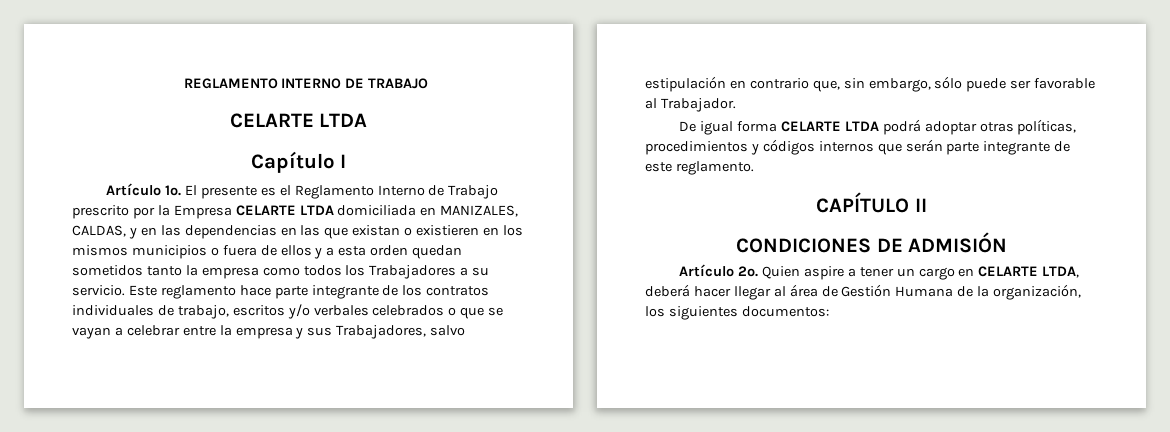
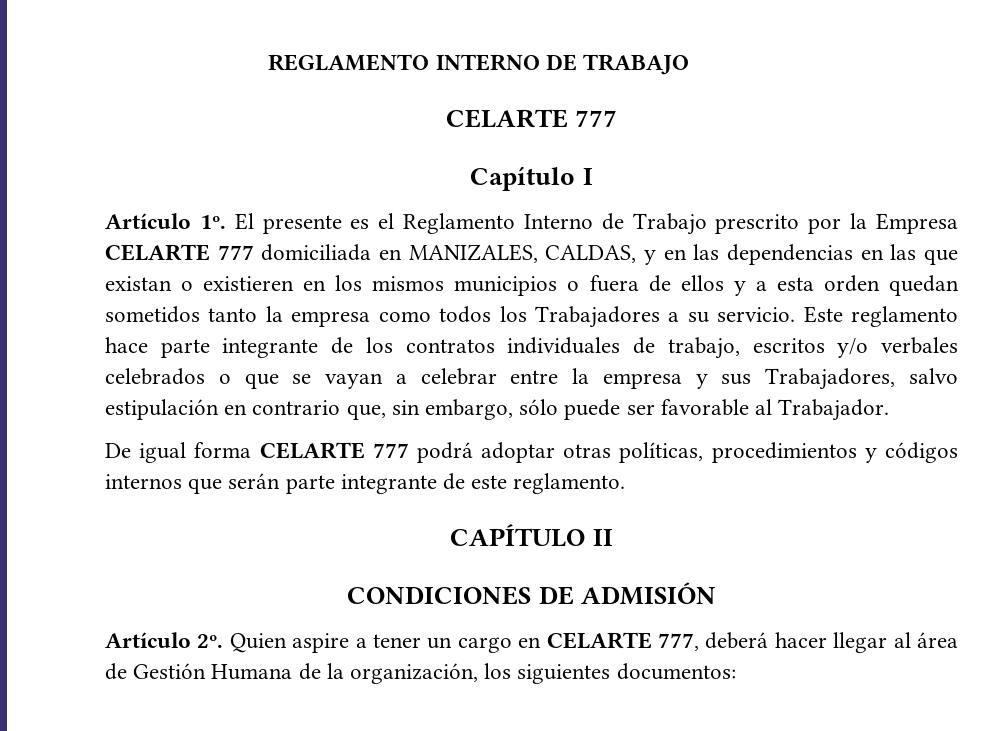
  REGLAMENTO INTERNO DE TRABAJO
- CELARTE LTDA
+ CELARTE 777
- El presente es el Reglamento Interno de Trabajo prescrito por la Empresa CELARTE LTDA domiciliada en MANIZALES, CALDAS, y en las dependencias en las que existan o existieren en los mismos municipios o fuera de ellos y a esta orden quedan sometidos tanto la empresa como todos los Trabajadores a su servicio.
+ El presente es el Reglamento Interno de Trabajo prescrito por la Empresa CELARTE 777 domiciliada en MANIZALES, CALDAS, y en las dependencias en las que existan o existieren en los mismos municipios o fuera de ellos y a esta orden quedan sometidos tanto la empresa como todos los Trabajadores a su servicio.
- De igual forma CELARTE LTDA podrá adoptar otras políticas, procedimientos y códigos internos que serán parte integrante de este reglamento.
+ De igual forma CELARTE 777 podrá adoptar otras políticas, procedimientos y códigos internos que serán parte integrante de este reglamento.
- Quien aspire a tener un cargo en CELARTE LTDA, deberá hacer llegar al área de Gestión Humana de la organización, los siguientes documentos:
+ Quien aspire a tener un cargo en CELARTE 777, deberá hacer llegar al área de Gestión Humana de la organización, los siguientes documentos:

